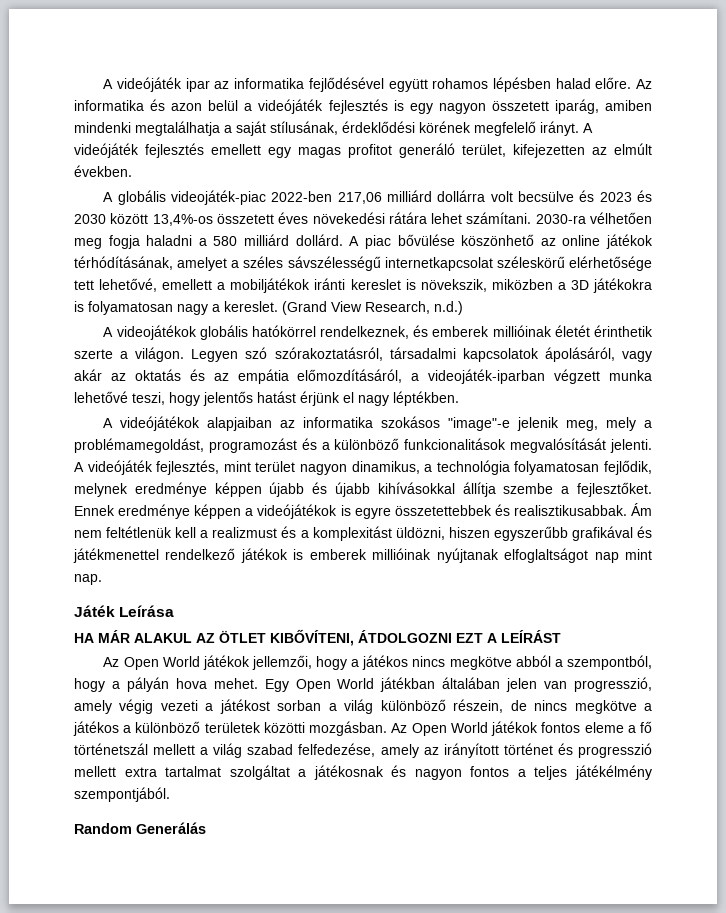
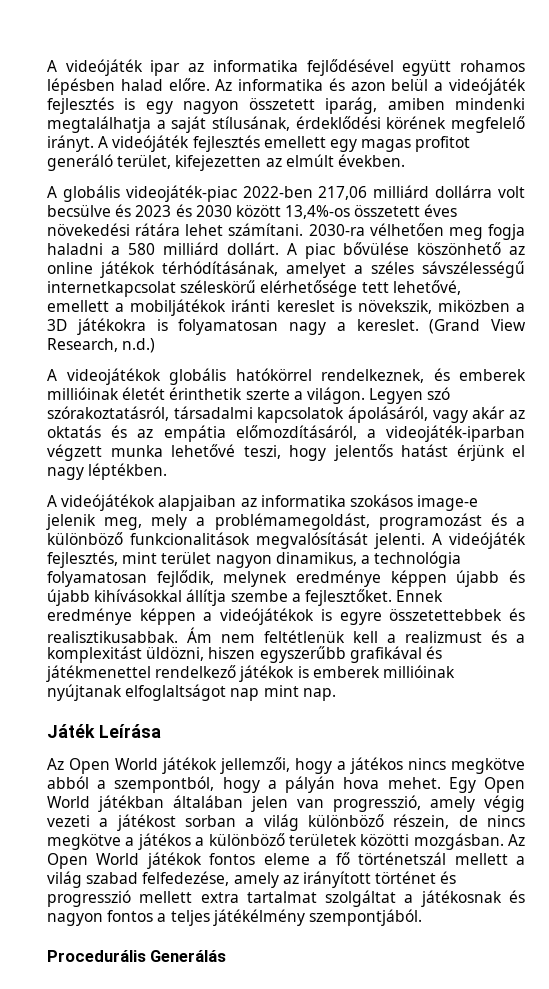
- 2030-ra vélhetően meg fogja haladni a 580 milliárd dollárd.
+ 2030-ra vélhetően meg fogja haladni a 580 milliárd dollárt.
- A videójátékok alapjaiban az informatika szokásos "image"-e jelenik meg, mely a problémamegoldást, programozást és a különböző funkcionalitások megvalósítását jelenti.
+ A videójátékok alapjaiban az informatika szokásos image-e jelenik meg, mely a problémamegoldást, programozást és a különböző funkcionalitások megvalósítását jelenti.
- HA MÁR ALAKUL AZ ÖTLET KIBŐVÍTENI, ÁTDOLGOZNI EZT A LEÍRÁST
- Random Generálás
+ Procedurális Generálás

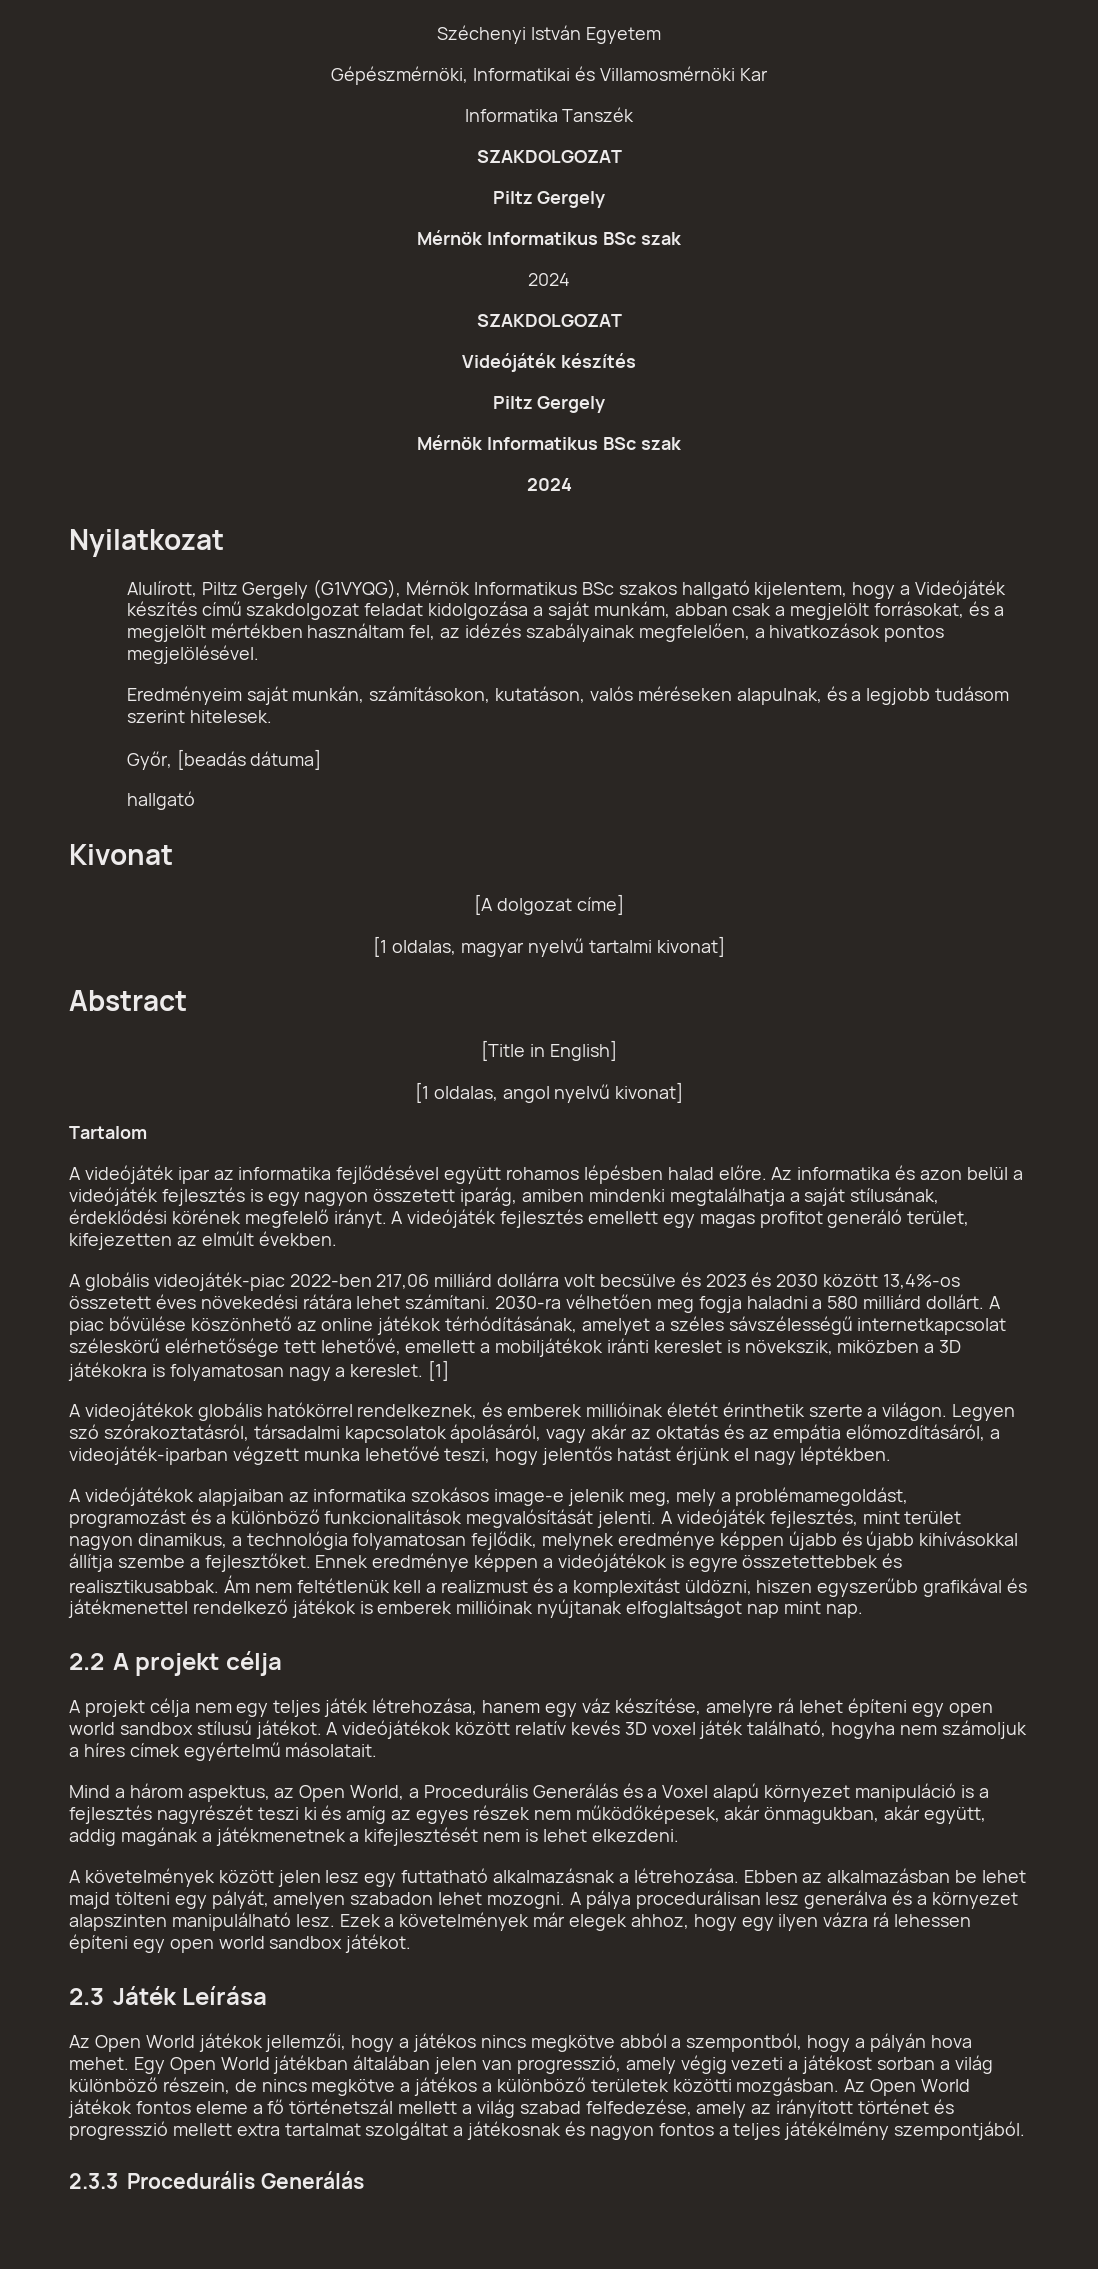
+ Széchenyi István Egyetem
+ Gépészmérnöki, Informatikai és Villamosmérnöki Kar
+ Informatika Tanszék
+ SZAKDOLGOZAT
+ Piltz Gergely
+ Mérnök Informatikus BSc szak
+ 2024
+ SZAKDOLGOZAT
+ Videójáték készítés
+ Piltz Gergely
+ Mérnök Informatikus BSc szak
+ 2024
+ Nyilatkozat
+ Alulírott, Piltz Gergely (G1VYQG), Mérnök Informatikus BSc szakos hallgató kijelentem, hogy a Videójáték készítés című szakdolgozat feladat kidolgozása a saját munkám, abban csak a megjelölt forrásokat, és a megjelölt mértékben használtam fel, az idézés szabályainak megfelelően, a hivatkozások pontos megjelölésével.
+ Eredményeim saját munkán, számításokon, kutatáson, valós méréseken alapulnak, és a legjobb tudásom szerint hitelesek.
+ Győr, [beadás dátuma]
+ hallgató
+ Kivonat
+ [A dolgozat címe]
+ [1 oldalas, magyar nyelvű tartalmi kivonat]
+ Abstract
+ [Title in English]
+ [1 oldalas, angol nyelvű kivonat]
+ Tartalom
- (Grand View Research, n.d.)
+ [1]
- Játék Leírása
+ 2.2 A projekt célja
+ A projekt célja nem egy teljes játék létrehozása, hanem egy váz készítése, amelyre rá lehet építeni egy open world sandbox stílusú játékot. A videójátékok között relatív kevés 3D voxel játék található, hogyha nem számoljuk a híres címek egyértelmű másolatait.
+ Mind a három aspektus, az Open World, a Procedurális Generálás és a Voxel alapú környezet manipuláció is a fejlesztés nagyrészét teszi ki és amíg az egyes részek nem működőképesek, akár önmagukban, akár együtt, addig magának a játékmenetnek a kifejlesztését nem is lehet elkezdeni.
+ A követelmények között jelen lesz egy futtatható alkalmazásnak a létrehozása. Ebben az alkalmazásban be lehet majd tölteni egy pályát, amelyen szabadon lehet mozogni. A pálya procedurálisan lesz generálva és a környezet alapszinten manipulálható lesz. Ezek a követelmények már elegek ahhoz, hogy egy ilyen vázra rá lehessen építeni egy open world sandbox játékot.
+ 2.3 Játék Leírása
- Procedurális Generálás
+ 2.3.3 Procedurális Generálás

